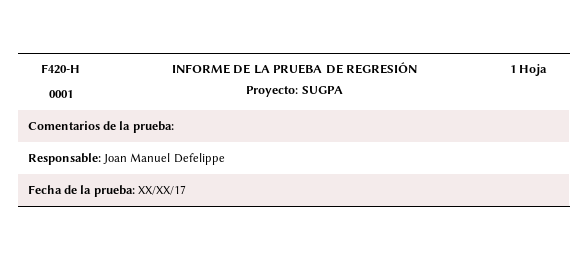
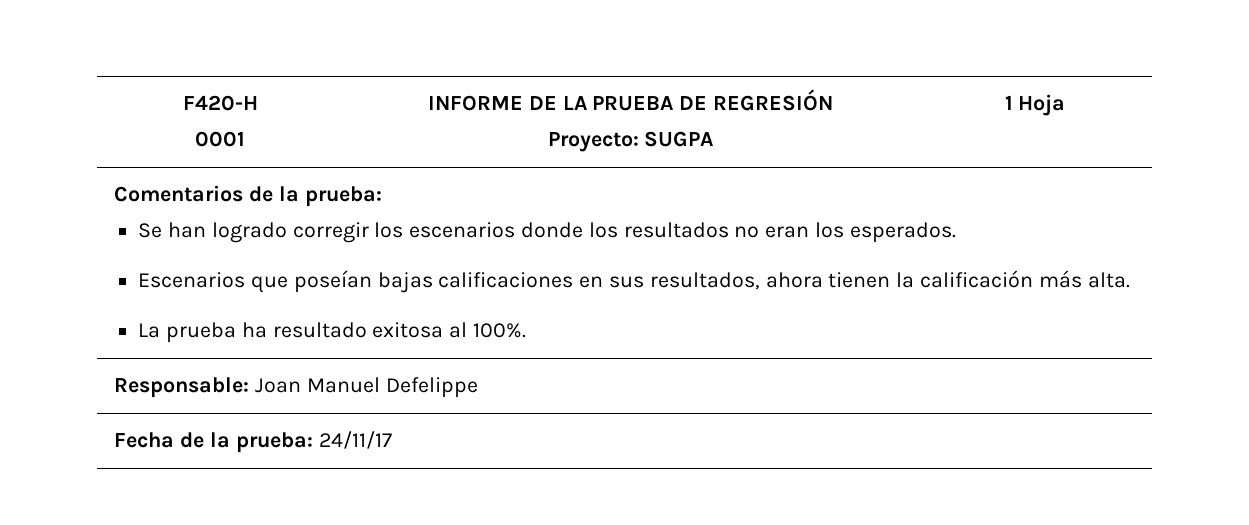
  Comentarios de la prueba:
+ Se han logrado corregir los escenarios donde los resultados no eran los esperados.
+ Escenarios que poseían bajas calificaciones en sus resultados, ahora tienen la calificación más alta.
+ La prueba ha resultado exitosa al 100%.
- Fecha de la prueba: XX/XX/17
+ Fecha de la prueba: 24/11/17

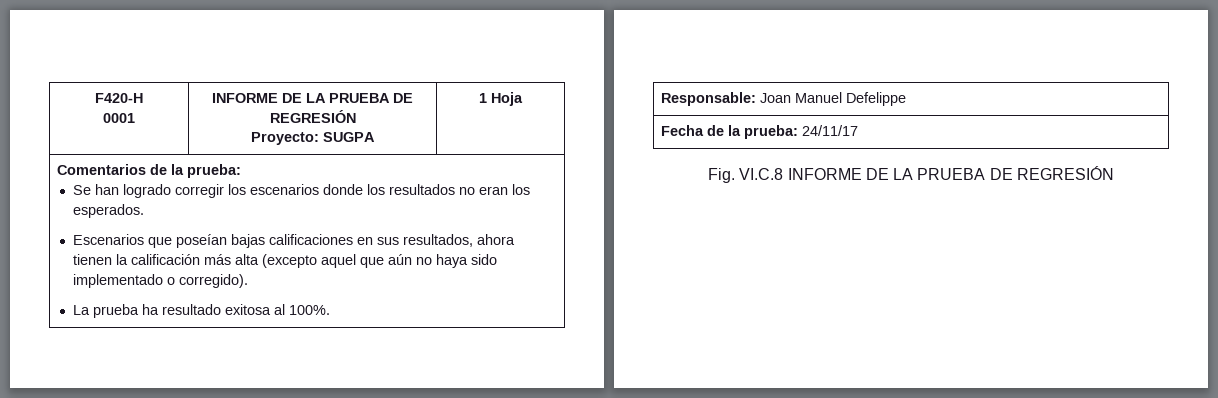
- Escenarios que poseían bajas calificaciones en sus resultados, ahora tienen la calificación más alta.
+ Escenarios que poseían bajas calificaciones en sus resultados, ahora tienen la calificación más alta (excepto aquel que aún no haya sido implementado o corregido).
+ Fig. VI.C.8 INFORME DE LA PRUEBA DE REGRESIÓN

